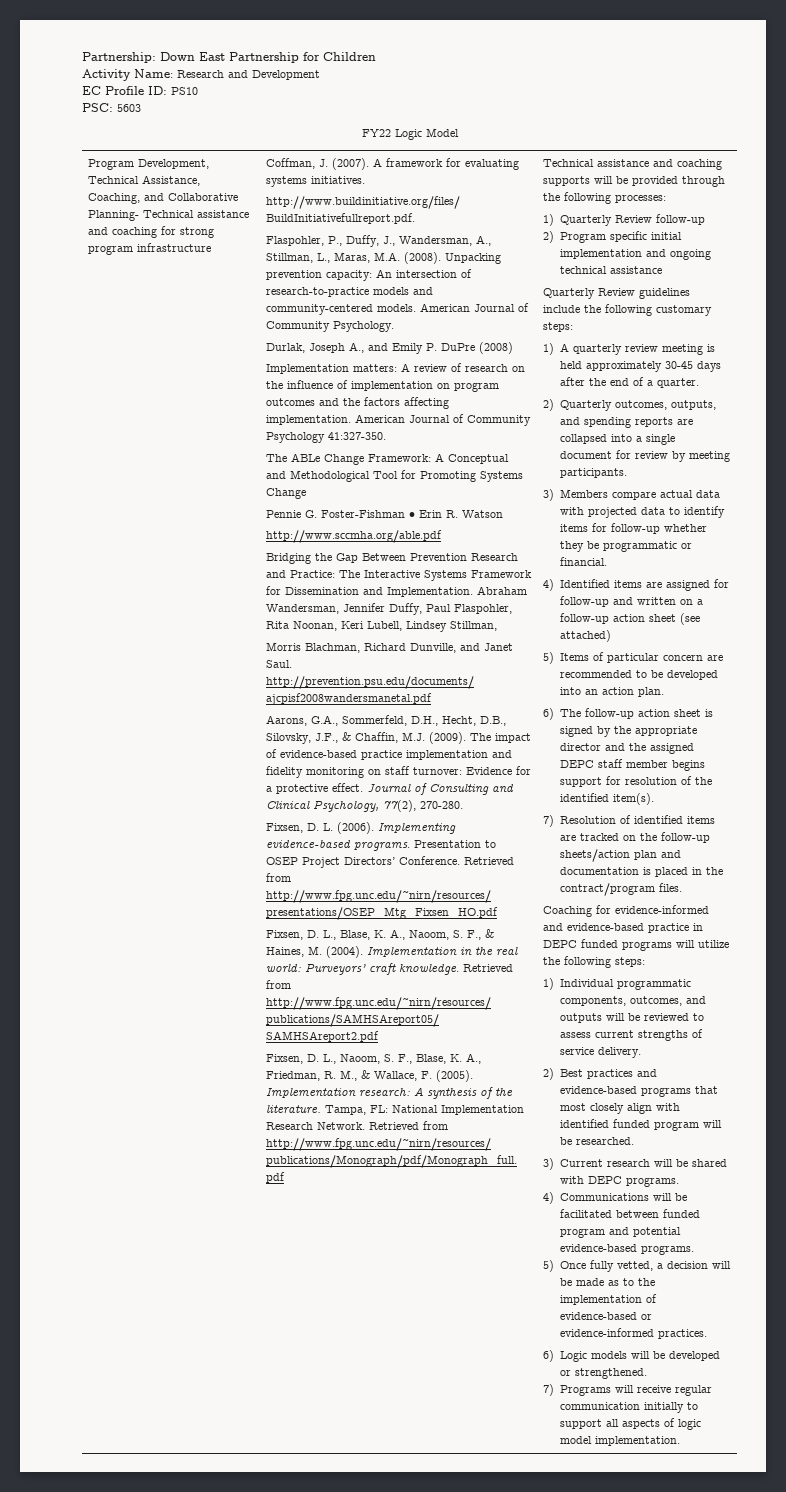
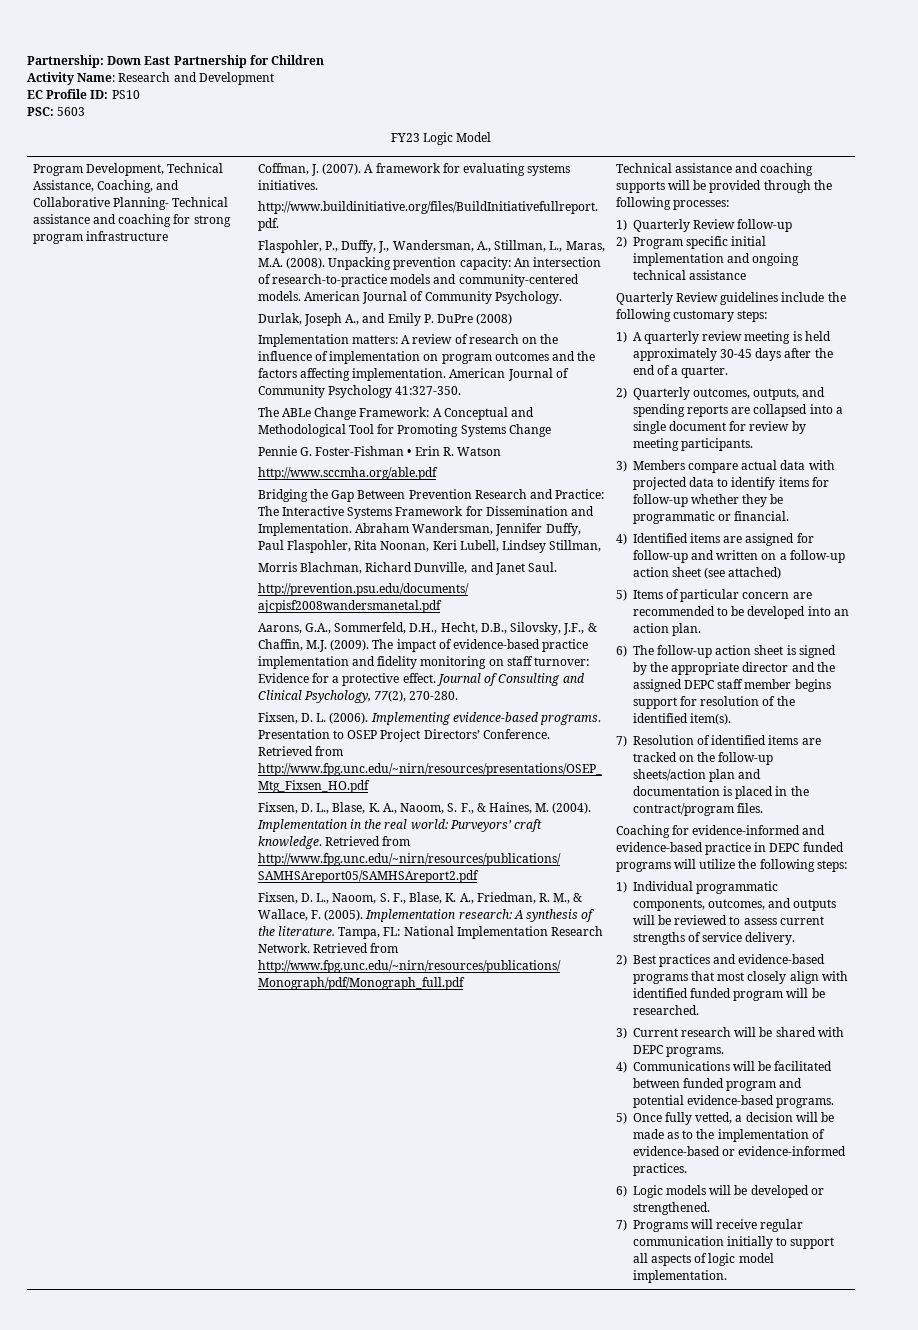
- FY22 Logic Model
+ FY23 Logic Model

